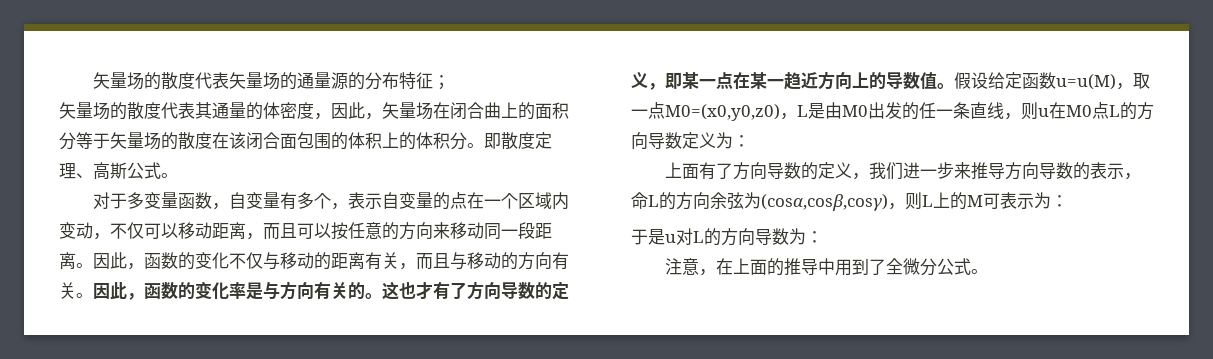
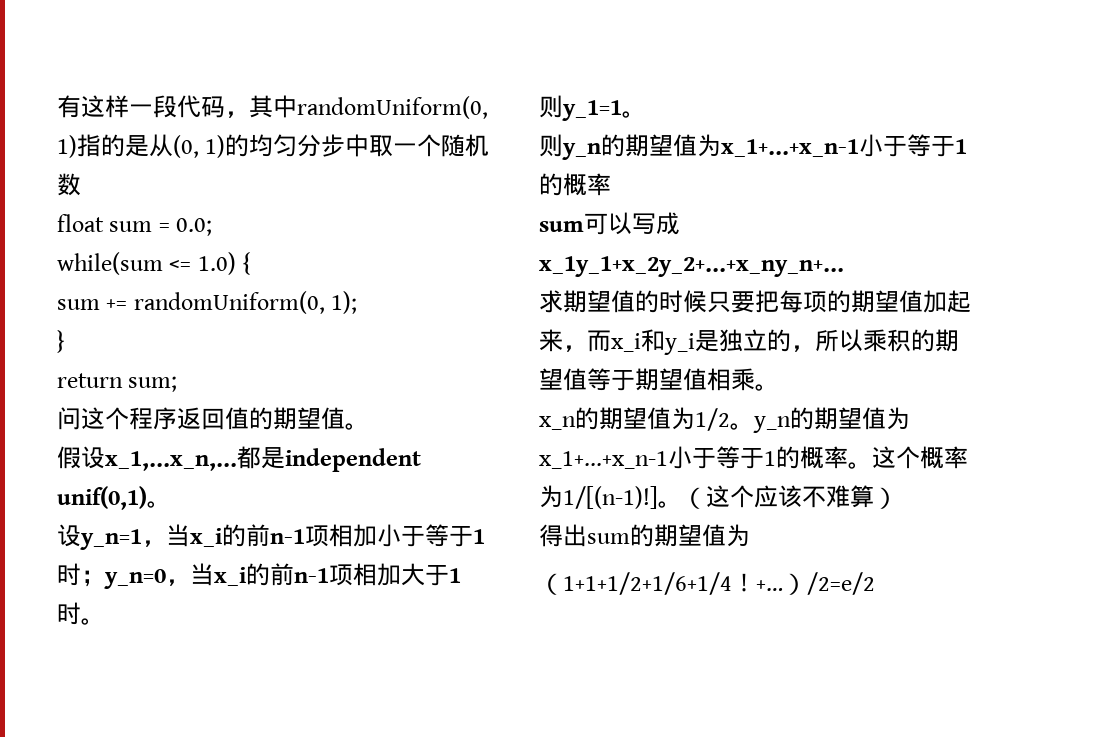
- 矢量场的散度代表矢量场的通量源的分布特征；
- 矢量场的散度代表其通量的体密度，因此，矢量场在闭合曲上的面积分等于矢量场的散度在该闭合面包围的体积上的体积分。即散度定理、高斯公式。
- 对于多变量函数，自变量有多个，表示自变量的点在一个区域内变动，不仅可以移动距离，而且可以按任意的方向来移动同一段距离。因此，函数的变化不仅与移动的距离有关，而且与移动的方向有关。因此，函数的变化率是与方向有关的。这也才有了方向导数的定义，即某一点在某一趋近方向上的导数值。假设给定函数u=u(M)，取一点M0=(x0,y0,z0)，L是由M0出发的任一条直线，则u在M0点L的方向导数定义为：
- 上面有了方向导数的定义，我们进一步来推导方向导数的表示，命L的方向余弦为(cosα,cosβ,cosγ)，则L上的M可表示为：
- 于是u对L的方向导数为：
- 注意，在上面的推导中用到了全微分公式。
+ 有这样一段代码，其中randomUniform(0, 1)指的是从(0, 1)的均匀分步中取一个随机数
+ float sum = 0.0;
+ while(sum <= 1.0) {
+ sum += randomUniform(0, 1);
+ }
+ return sum;
+ 问这个程序返回值的期望值。
+ 假设x_1,...x_n,...都是independent unif(0,1)。
+ 设y_n=1，当x_i的前n-1项相加小于等于1时；y_n=0，当x_i的前n-1项相加大于1时。
+ 则y_1=1。
+ 则y_n的期望值为x_1+...+x_n-1小于等于1的概率
+ sum可以写成x_1y_1+x_2y_2+...+x_ny_n+...
+ 求期望值的时候只要把每项的期望值加起来，而x_i和y_i是独立的，所以乘积的期望值等于期望值相乘。
+ x_n的期望值为1/2。y_n的期望值为x_1+...+x_n-1小于等于1的概率。这个概率为1/[(n-1)!]。（这个应该不难算）
+ 得出sum的期望值为
+ （1+1+1/2+1/6+1/4！+…）/2=e/2

